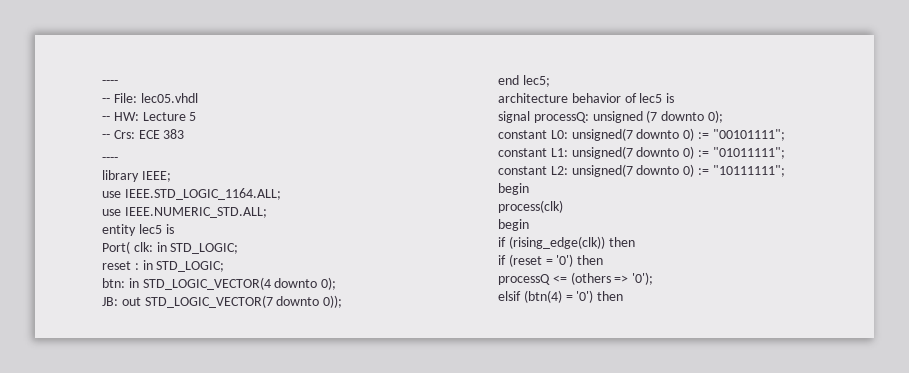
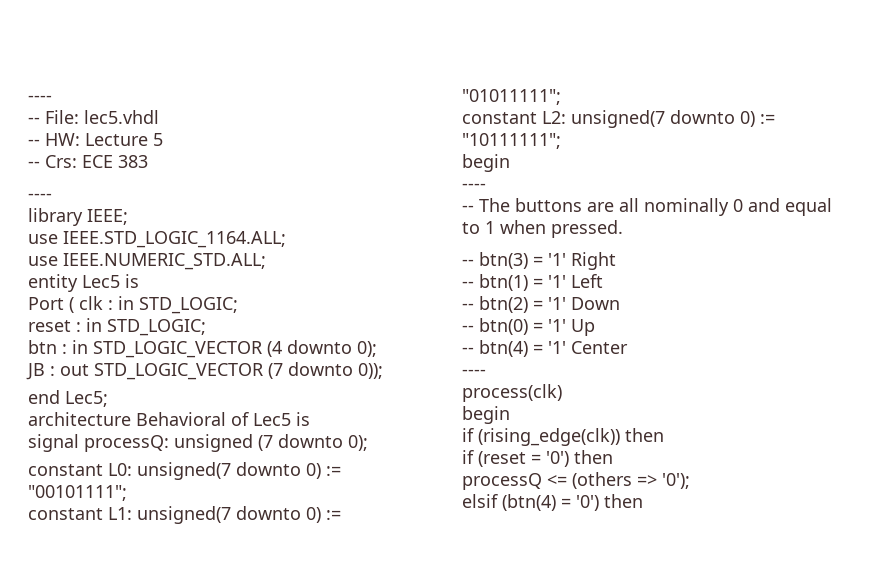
- -- File: lec05.vhdl
+ -- File: lec5.vhdl
- entity lec5 is
- Port( clk: in STD_LOGIC;
+ entity Lec5 is
+ Port ( clk : in STD_LOGIC;
- btn: in STD_LOGIC_VECTOR(4 downto 0);
- JB: out STD_LOGIC_VECTOR(7 downto 0));
+ btn : in STD_LOGIC_VECTOR (4 downto 0);
+ JB : out STD_LOGIC_VECTOR (7 downto 0));
- end lec5;
+ end Lec5;
- architecture behavior of lec5 is
+ architecture Behavioral of Lec5 is
  constant L2: unsigned(7 downto 0) := "10111111";
  begin
+ ----
+ -- The buttons are all nominally 0 and equal to 1 when pressed.
+ -- btn(3) = '1' Right
+ -- btn(1) = '1' Left
+ -- btn(2) = '1' Down
+ -- btn(0) = '1' Up
+ -- btn(4) = '1' Center
+ ----

